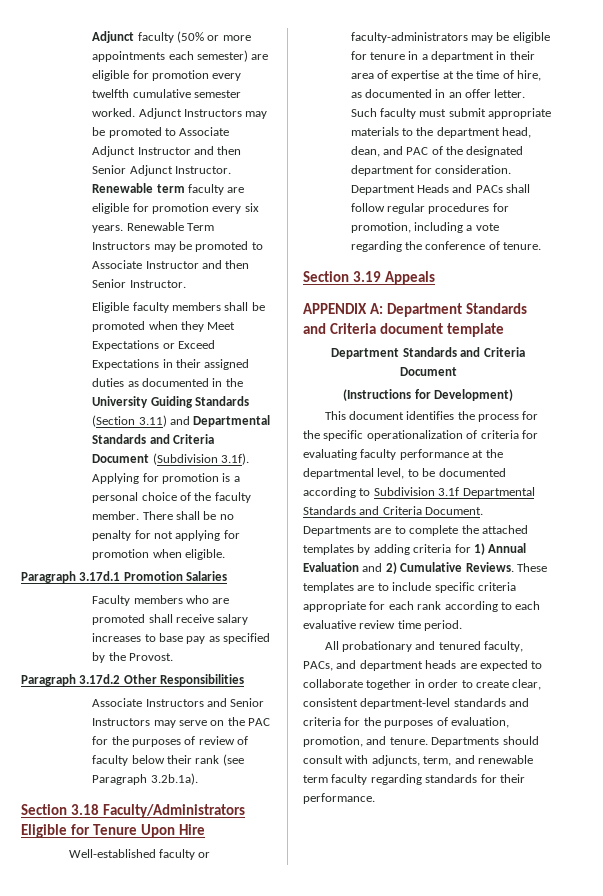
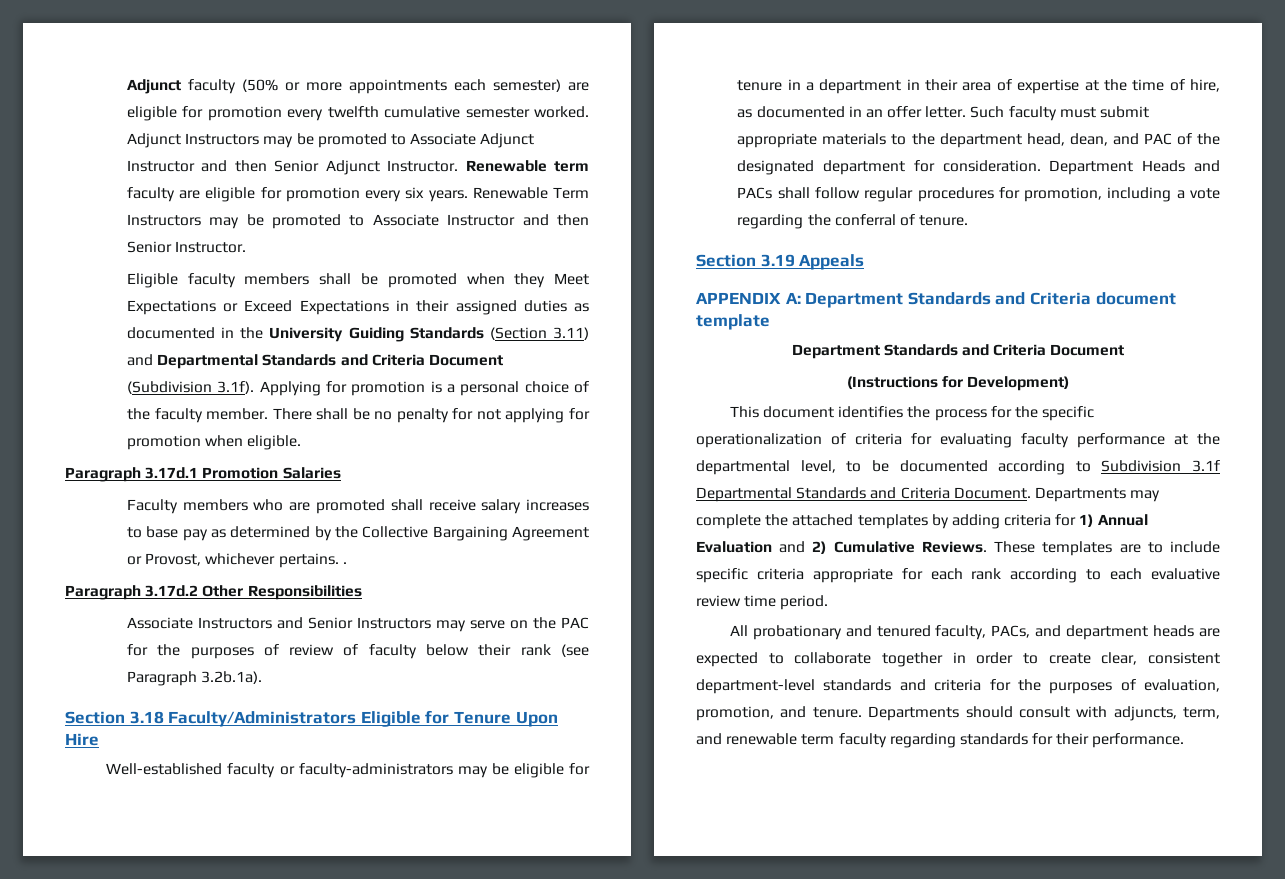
- Faculty members who are promoted shall receive salary increases to base pay as specified by the Provost.
+ Faculty members who are promoted shall receive salary increases to base pay as determined by the Collective Bargaining Agreement or Provost, whichever pertains. .
- Department Heads and PACs shall follow regular procedures for promotion, including a vote regarding the conference of tenure.
+ Department Heads and PACs shall follow regular procedures for promotion, including a vote regarding the conferral of tenure.
- Departments are to complete the attached templates by adding criteria for 1) Annual Evaluation and 2) Cumulative Reviews.
+ Departments may complete the attached templates by adding criteria for 1) Annual Evaluation and 2) Cumulative Reviews.

